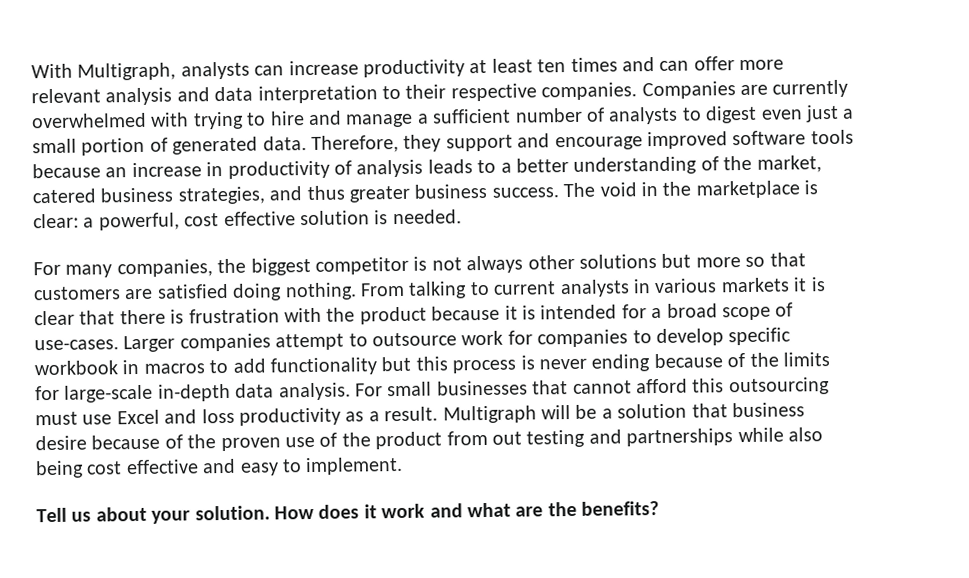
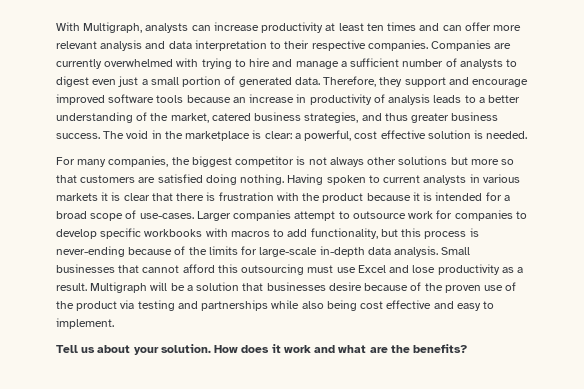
- From talking to current analysts in various markets it is clear that there is frustration with the product because it is intended for a broad scope of use-cases.
+ Having spoken to current analysts in various markets it is clear that there is frustration with the product because it is intended for a broad scope of use-cases.
- Larger companies attempt to outsource work for companies to develop specific workbook in macros to add functionality but this process is never ending because of the limits for large-scale in-depth data analysis.
+ Larger companies attempt to outsource work for companies to develop specific workbooks with macros to add functionality, but this process is never-ending because of the limits for large-scale in-depth data analysis.
- For small businesses that cannot afford this outsourcing must use Excel and loss productivity as a result.
+ Small businesses that cannot afford this outsourcing must use Excel and lose productivity as a result.
- Multigraph will be a solution that business desire because of the proven use of the product from out testing and partnerships while also being cost effective and easy to implement.
+ Multigraph will be a solution that businesses desire because of the proven use of the product via testing and partnerships while also being cost effective and easy to implement.

